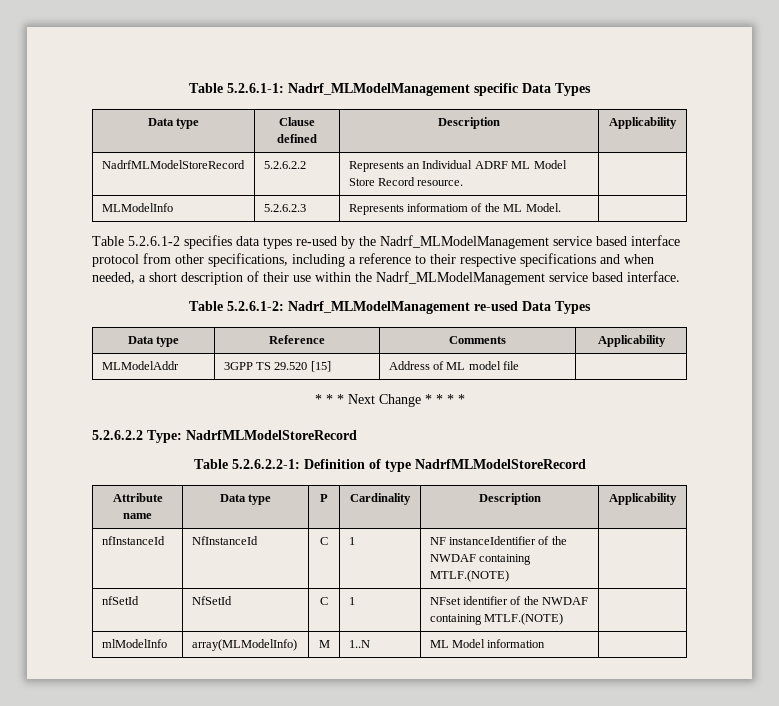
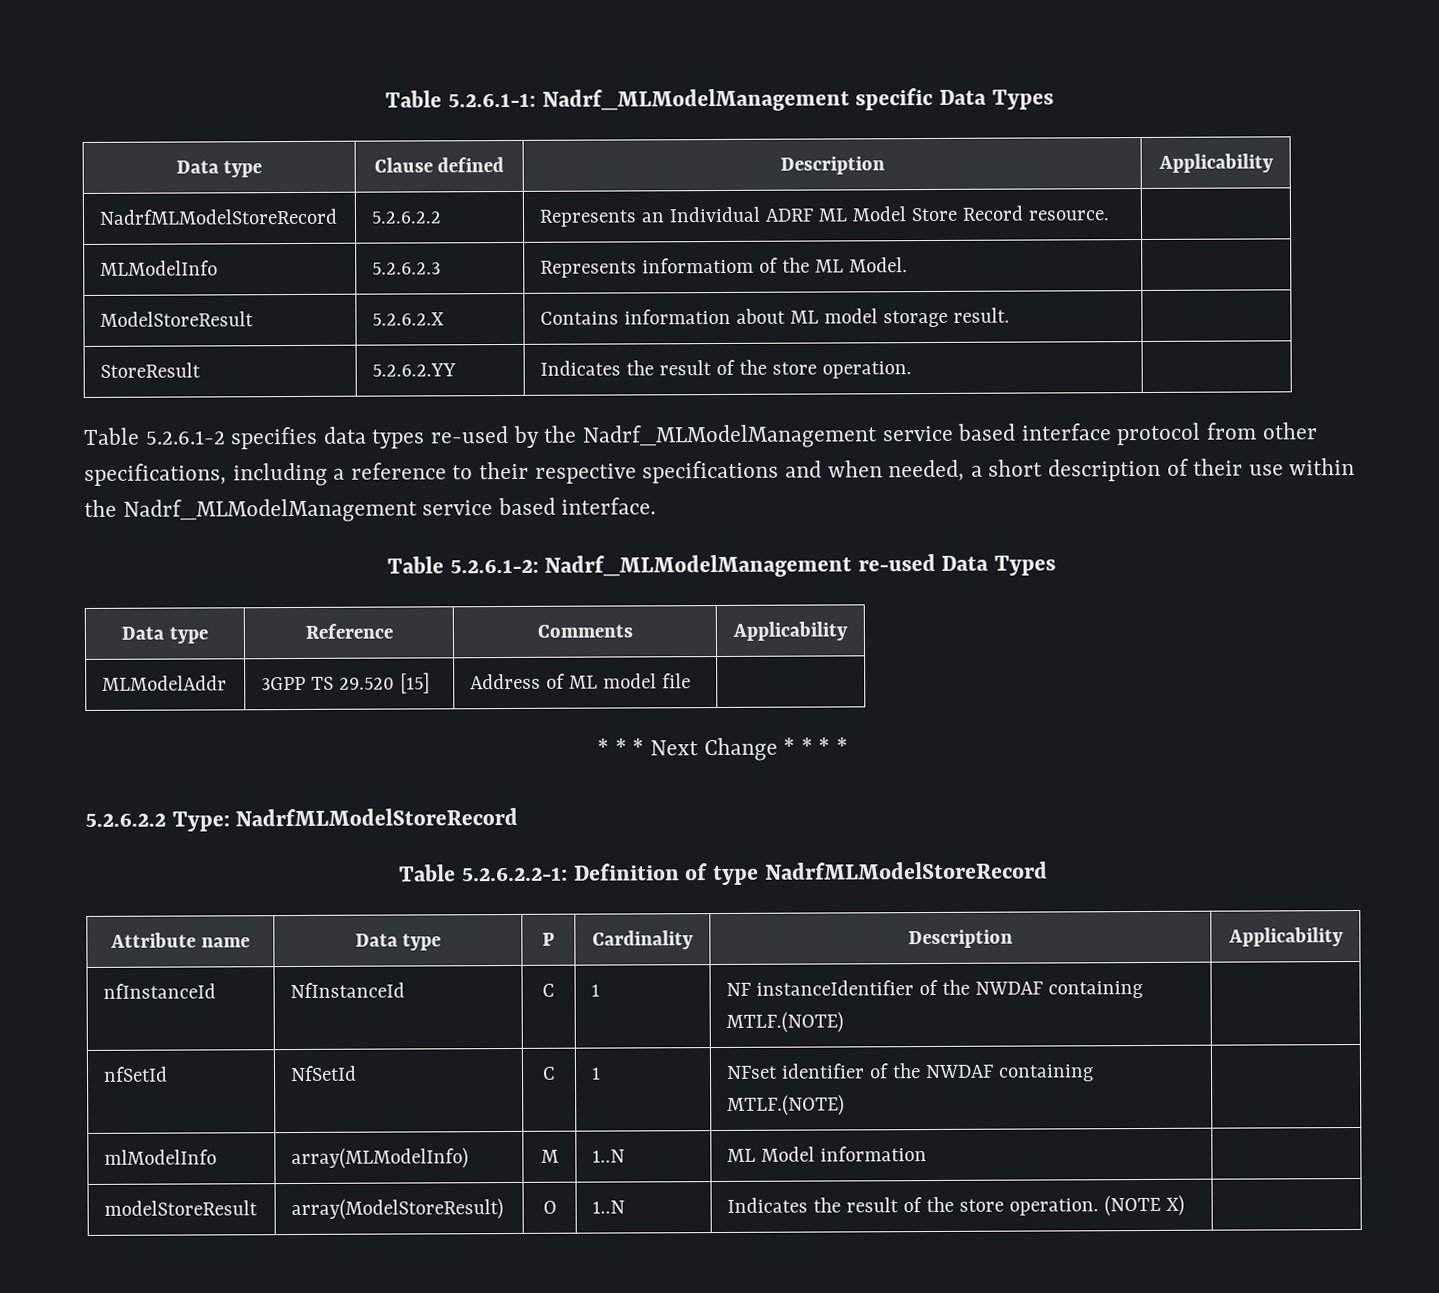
+ ModelStoreResult | 5.2.6.2.X | Contains information about ML model storage result. |
+ StoreResult | 5.2.6.2.YY | Indicates the result of the store operation. |
+ modelStoreResult | array(ModelStoreResult) | O | 1..N | Indicates the result of the store operation. (NOTE X) |

